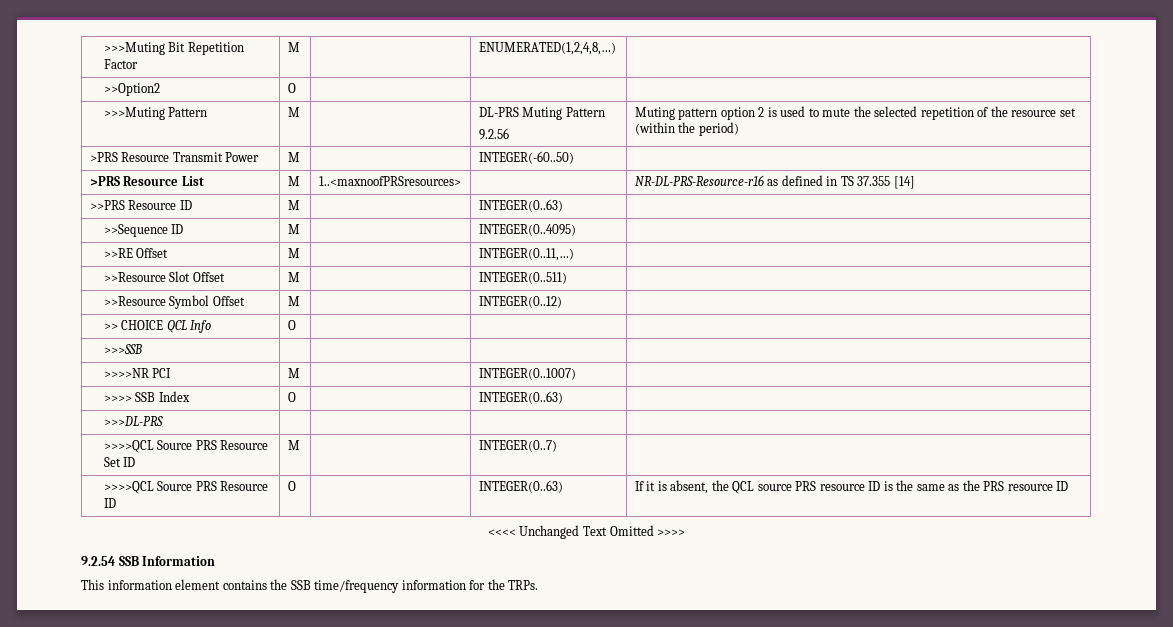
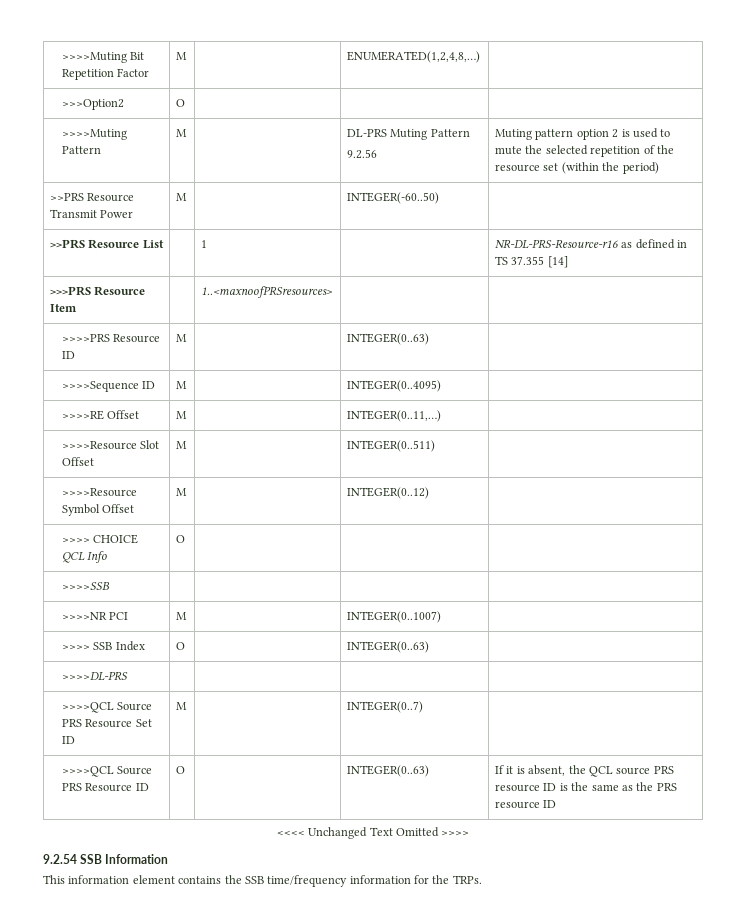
- >>>Muting Bit Repetition Factor | M | | ENUMERATED(1,2,4,8,…) |
+ >>>>Muting Bit Repetition Factor | M | | ENUMERATED(1,2,4,8,…) |
- >>Option2 | O | | |
- >>>Muting Pattern | M | | DL-PRS Muting Pattern
+ >>>Option2 | O | | |
+ >>>>Muting Pattern | M | | DL-PRS Muting Pattern
- >PRS Resource Transmit Power | M | | INTEGER(-60..50) |
+ >>PRS Resource Transmit Power | M | | INTEGER(-60..50) |
- >PRS Resource List | M | 1..<maxnoofPRSresources> | | NR-DL-PRS-Resource-r16 as defined in TS 37.355 [14]
+ >>PRS Resource List | | 1 | | NR-DL-PRS-Resource-r16 as defined in TS 37.355 [14]
- >>PRS Resource ID | M | | INTEGER(0..63) |
+ >>>PRS Resource Item | | 1..<maxnoofPRSresources> | |
+ >>>>PRS Resource ID | M | | INTEGER(0..63) |
- >>Sequence ID | M | | INTEGER(0..4095) |
+ >>>>Sequence ID | M | | INTEGER(0..4095) |
- >>RE Offset | M | | INTEGER(0..11,…) |
+ >>>>RE Offset | M | | INTEGER(0..11,…) |
- >>Resource Slot Offset | M | | INTEGER(0..511) |
+ >>>>Resource Slot Offset | M | | INTEGER(0..511) |
- >>Resource Symbol Offset | M | | INTEGER(0..12) |
+ >>>>Resource Symbol Offset | M | | INTEGER(0..12) |
- >> CHOICE QCL Info | O | | |
+ >>>> CHOICE QCL Info | O | | |
- >>>SSB | | | |
+ >>>>SSB | | | |
- >>>DL-PRS | | | |
+ >>>>DL-PRS | | | |

